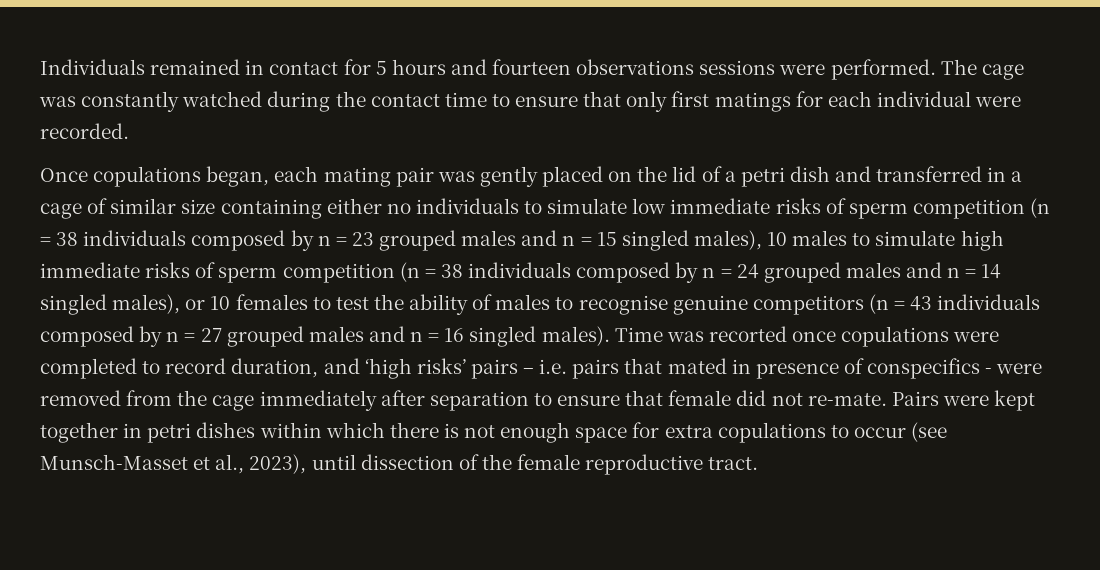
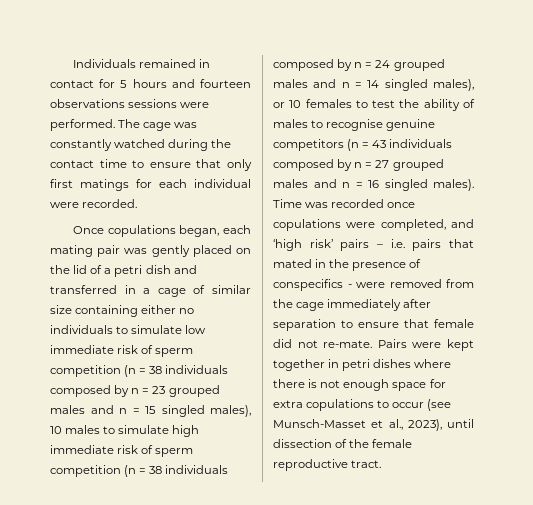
- Once copulations began, each mating pair was gently placed on the lid of a petri dish and transferred in a cage of similar size containing either no individuals to simulate low immediate risks of sperm competition (n = 38 individuals composed by n = 23 grouped males and n = 15 singled males), 10 males to simulate high immediate risks of sperm competition (n = 38 individuals composed by n = 24 grouped males and n = 14 singled males), or 10 females to test the ability of males to recognise genuine competitors (n = 43 individuals composed by n = 27 grouped males and n = 16 singled males).
+ Once copulations began, each mating pair was gently placed on the lid of a petri dish and transferred in a cage of similar size containing either no individuals to simulate low immediate risk of sperm competition (n = 38 individuals composed by n = 23 grouped males and n = 15 singled males), 10 males to simulate high immediate risk of sperm competition (n = 38 individuals composed by n = 24 grouped males and n = 14 singled males), or 10 females to test the ability of males to recognise genuine competitors (n = 43 individuals composed by n = 27 grouped males and n = 16 singled males).
- Time was recorted once copulations were completed to record duration, and ‘high risks’ pairs – i.e. pairs that mated in presence of conspecifics - were removed from the cage immediately after separation to ensure that female did not re-mate.
+ Time was recorded once copulations were completed, and ‘high risk’ pairs – i.e. pairs that mated in the presence of conspecifics - were removed from the cage immediately after separation to ensure that female did not re-mate.
- Pairs were kept together in petri dishes within which there is not enough space for extra copulations to occur (see Munsch-Masset et al., 2023), until dissection of the female reproductive tract.
+ Pairs were kept together in petri dishes where there is not enough space for extra copulations to occur (see Munsch-Masset et al., 2023), until dissection of the female reproductive tract.

